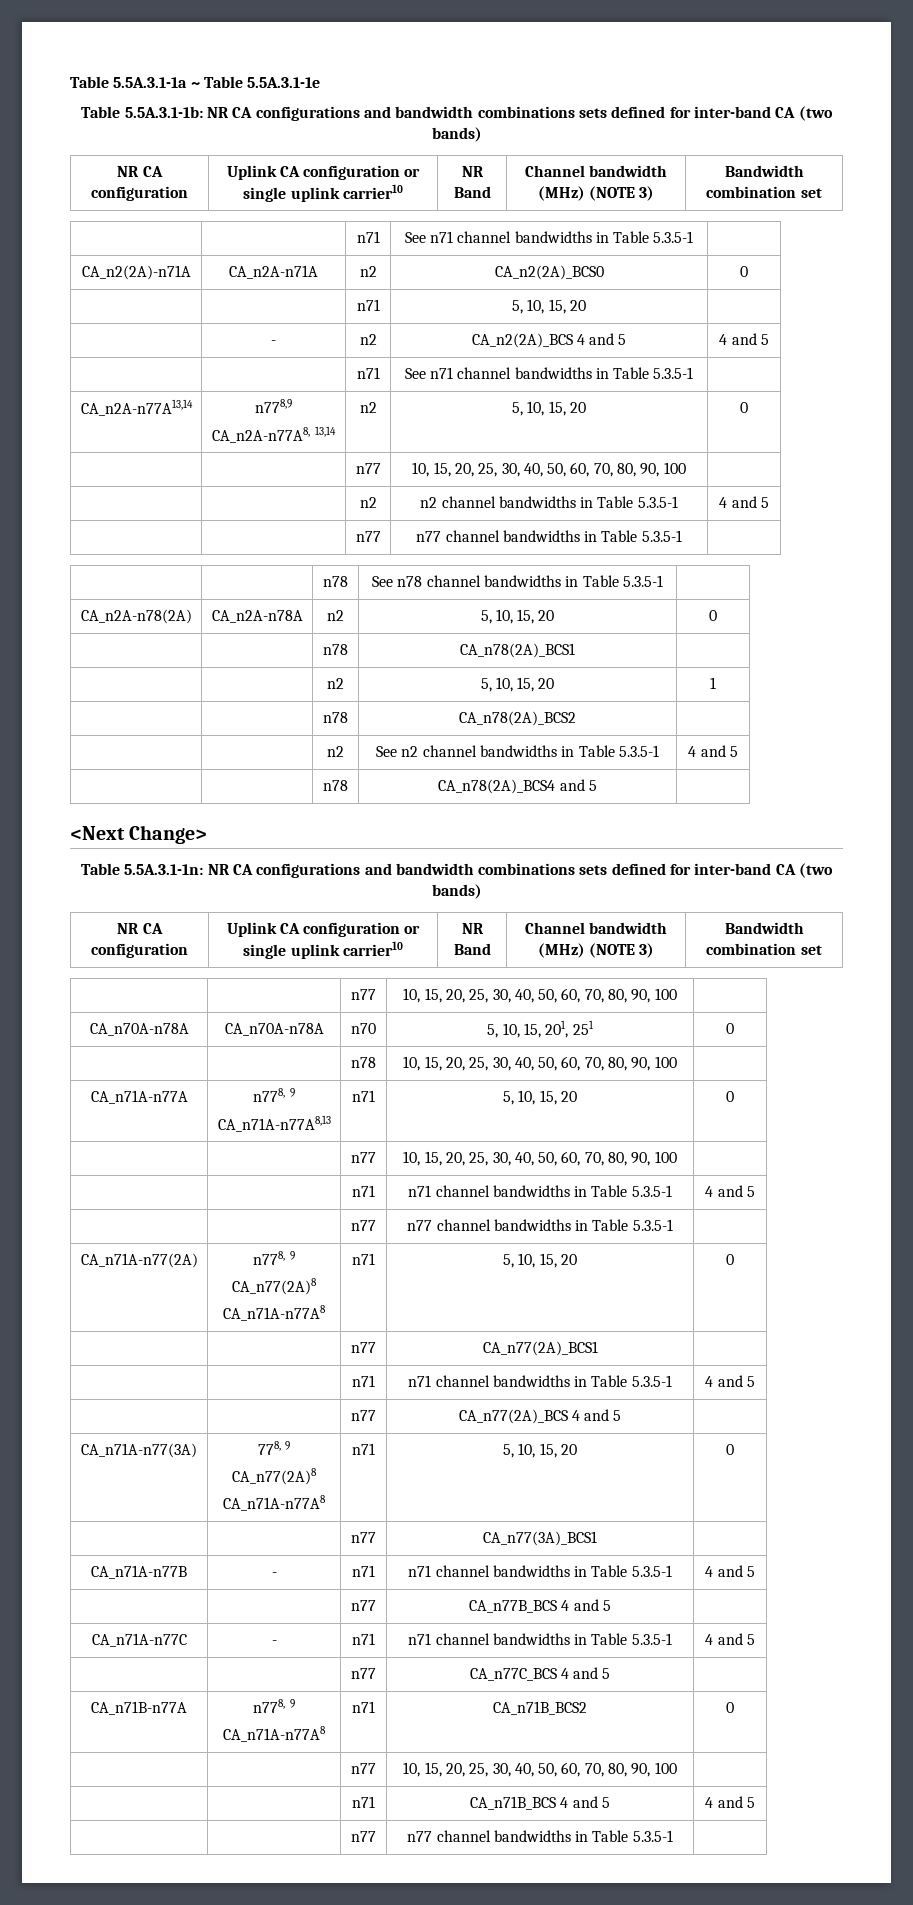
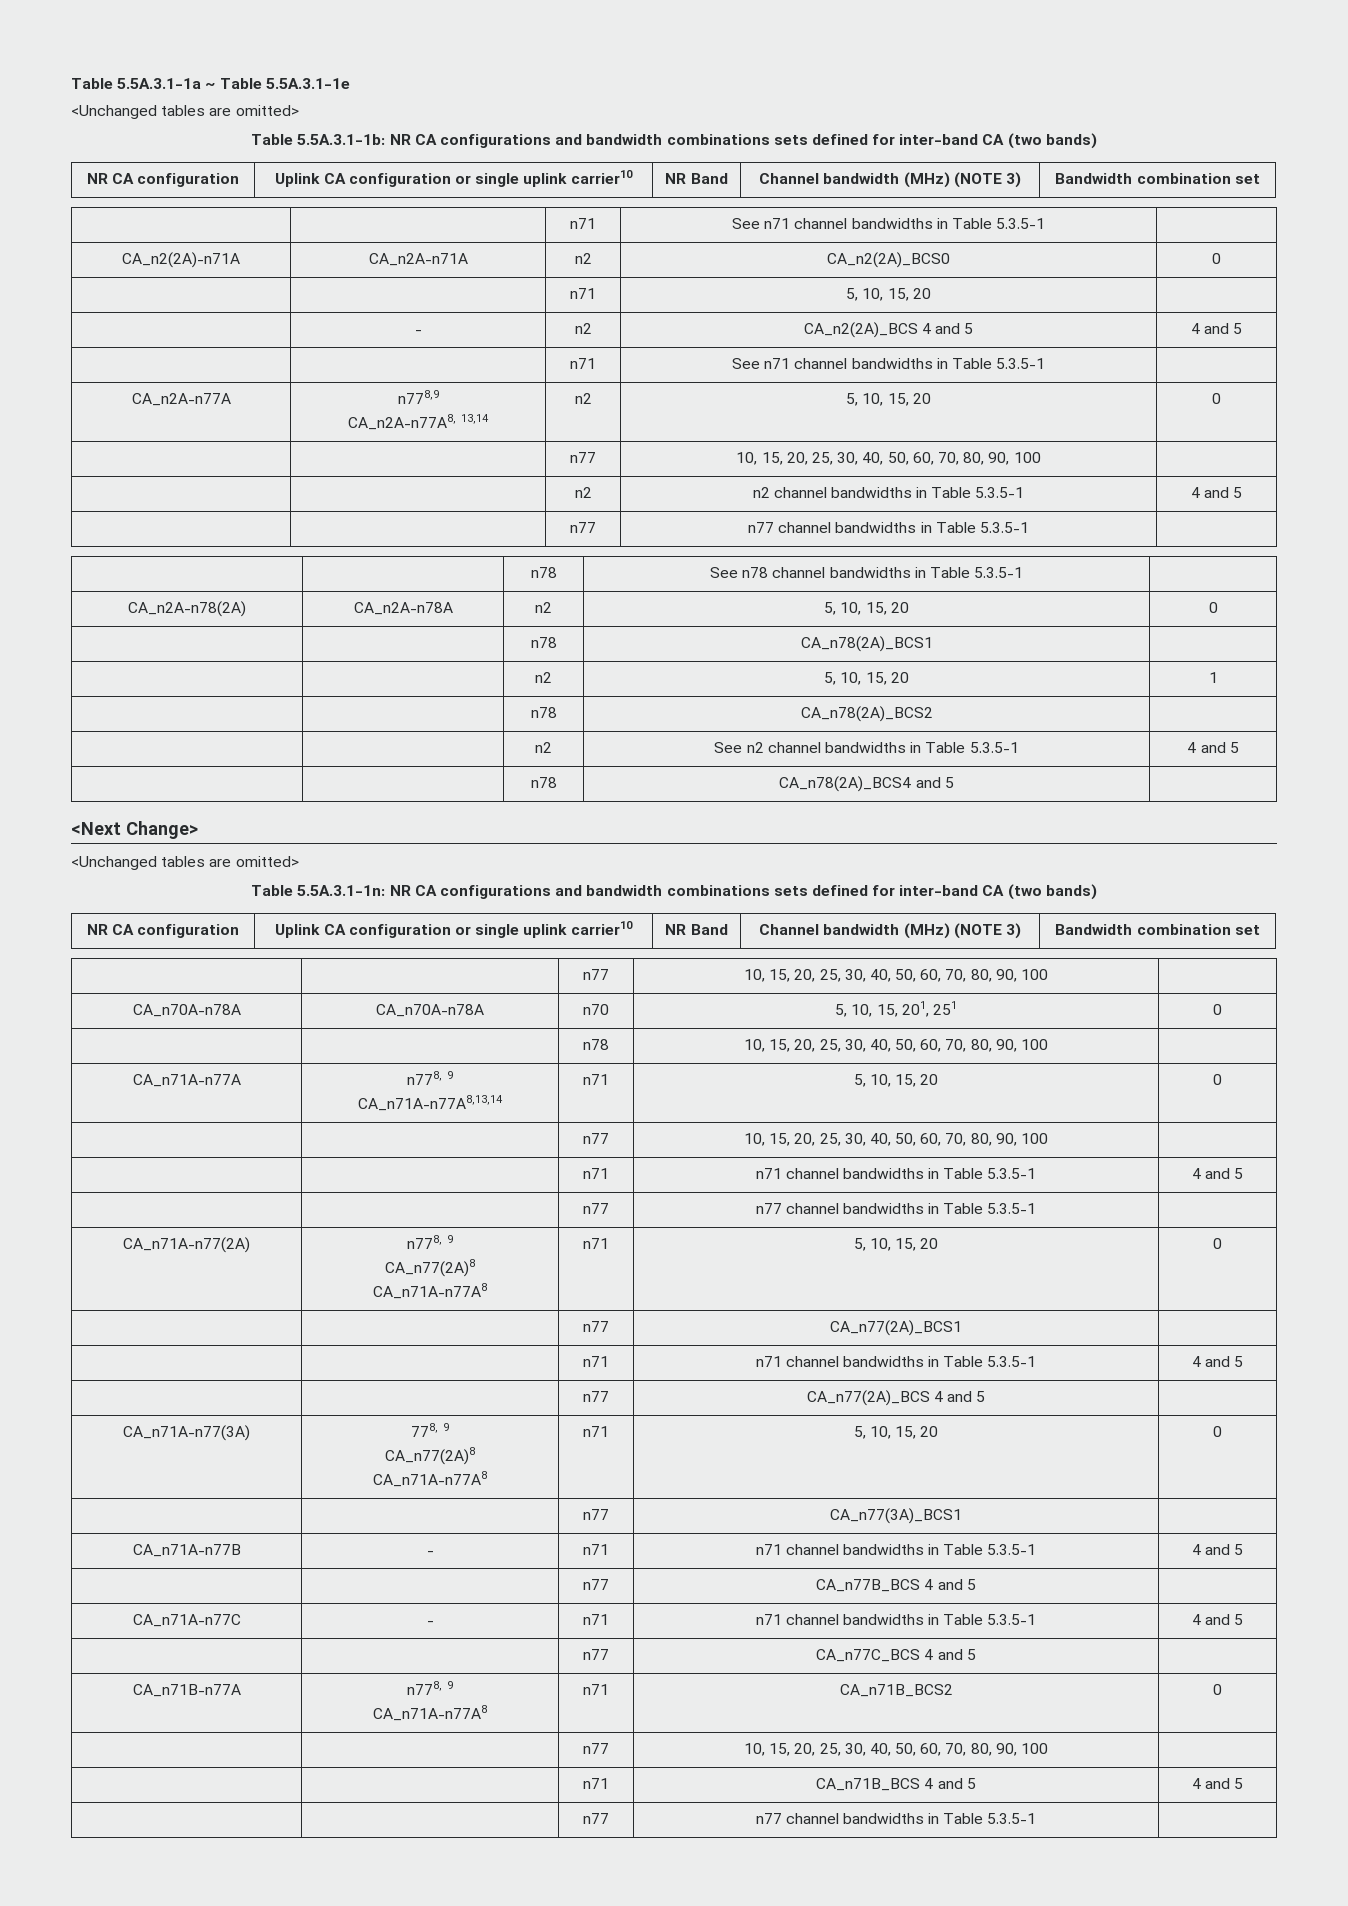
  Table 5.5A.3.1-1a ~ Table 5.5A.3.1-1e
+ <Unchanged tables are omitted>
- CA_n2A-n77A13,14 | n778,9
+ CA_n2A-n77A | n778,9
  <Next Change>
+ <Unchanged tables are omitted>
  CA_n71A-n77A | n778, 9
- CA_n71A-n77A8,13 | n71 | 5, 10, 15, 20 | 0
+ CA_n71A-n77A8,13,14 | n71 | 5, 10, 15, 20 | 0

